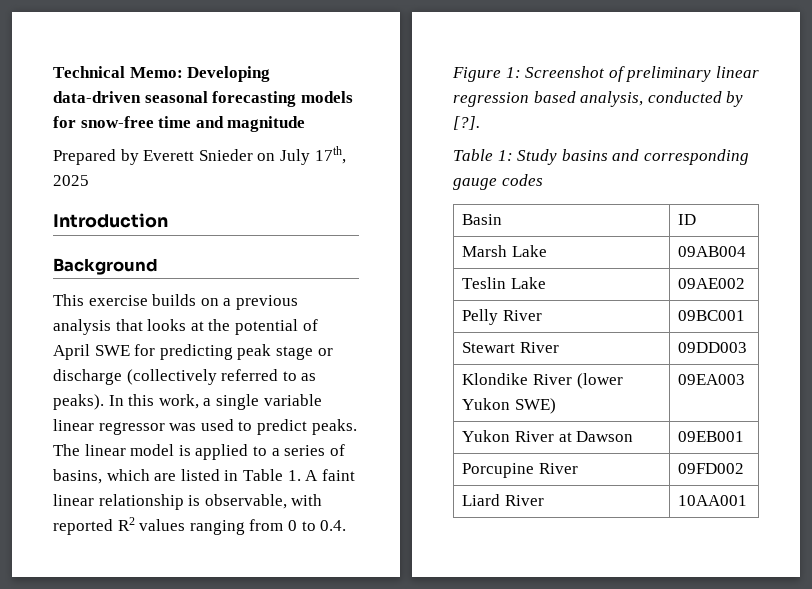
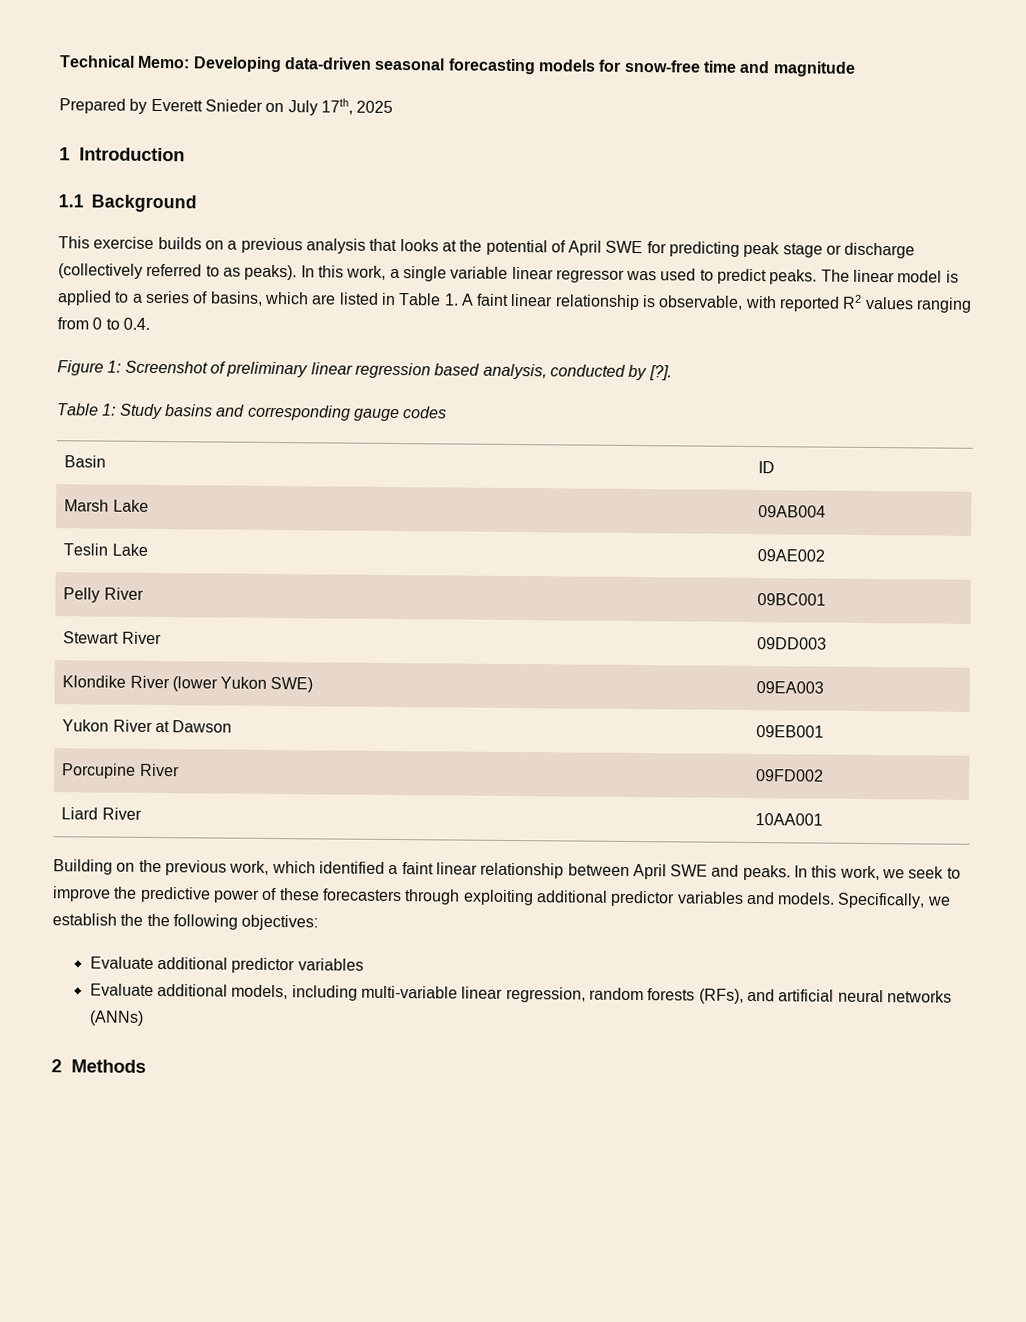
- Introduction
+ 1 Introduction
- Background
+ 1.1 Background
+ Building on the previous work, which identified a faint linear relationship between April SWE and peaks. In this work, we seek to improve the predictive power of these forecasters through exploiting additional predictor variables and models. Specifically, we establish the the following objectives:
+ Evaluate additional predictor variables
+ Evaluate additional models, including multi-variable linear regression, random forests (RFs), and artificial neural networks (ANNs)
+ 2 Methods

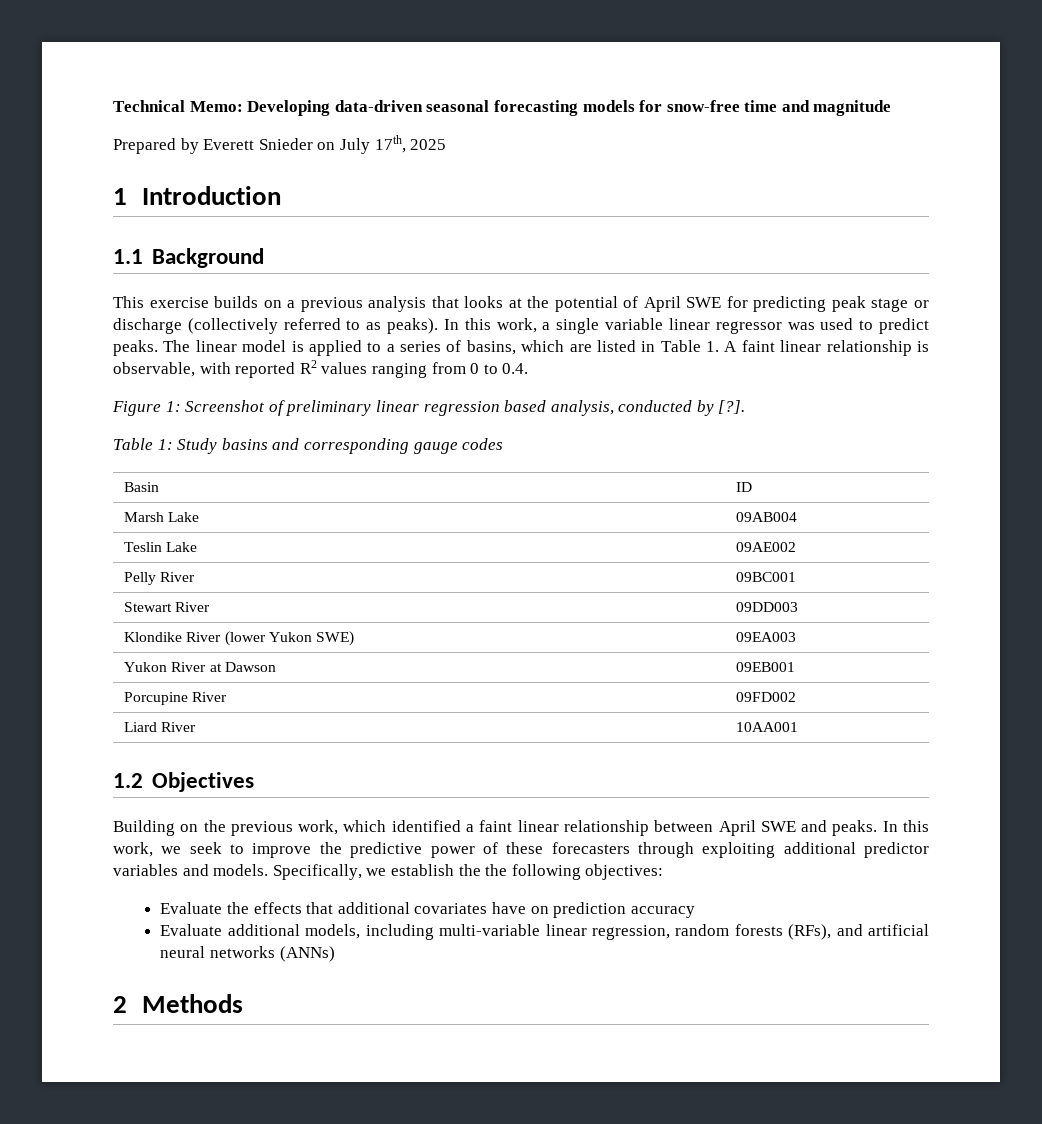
+ 1.2 Objectives
- Evaluate additional predictor variables
+ Evaluate the effects that additional covariates have on prediction accuracy

